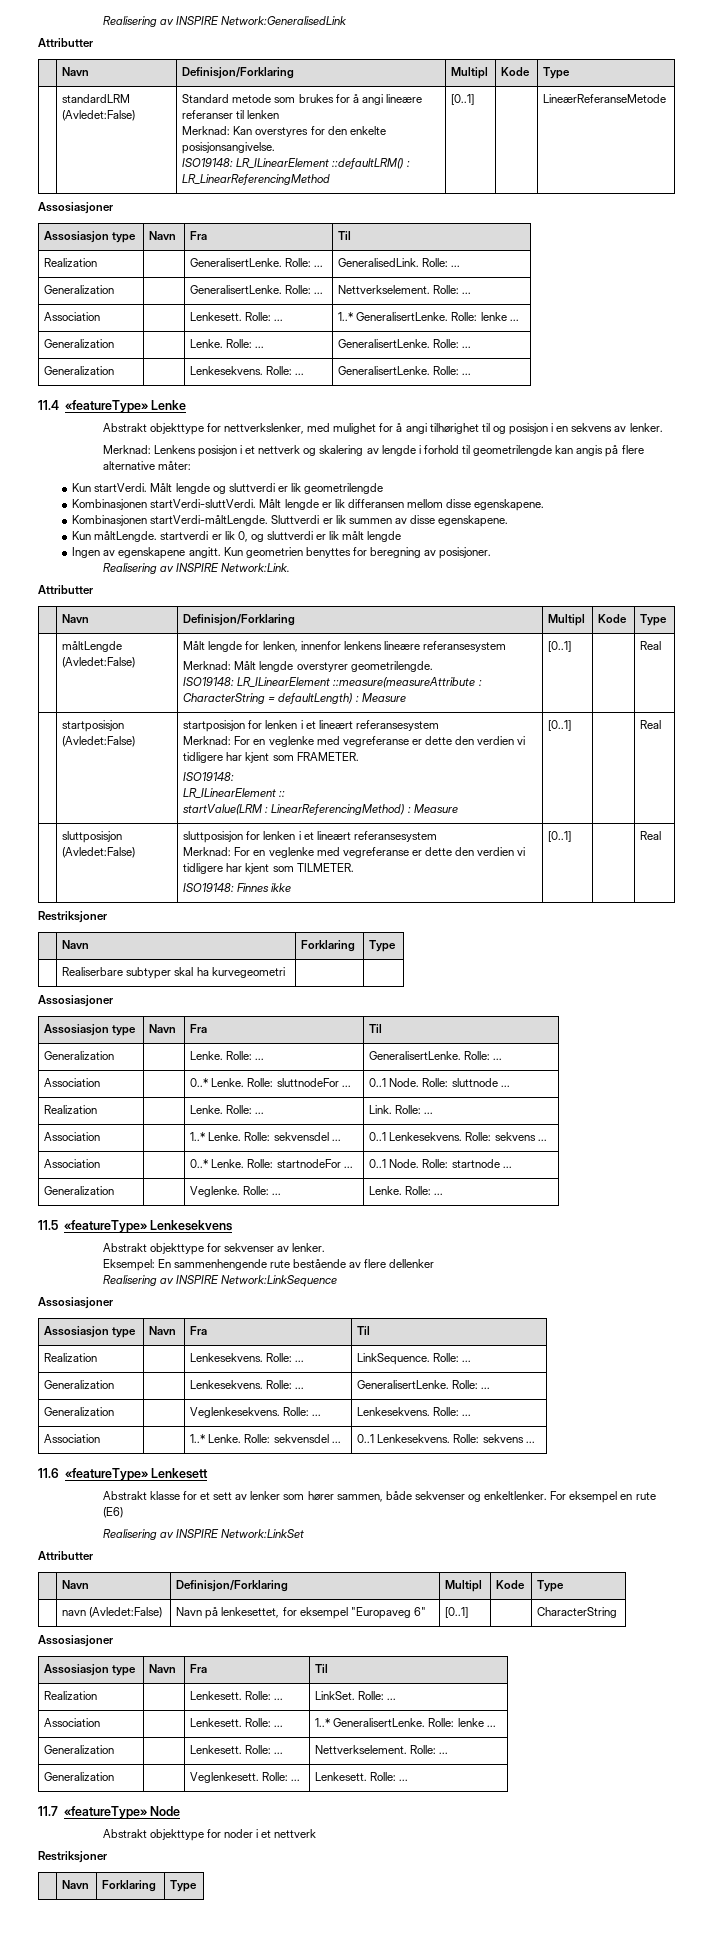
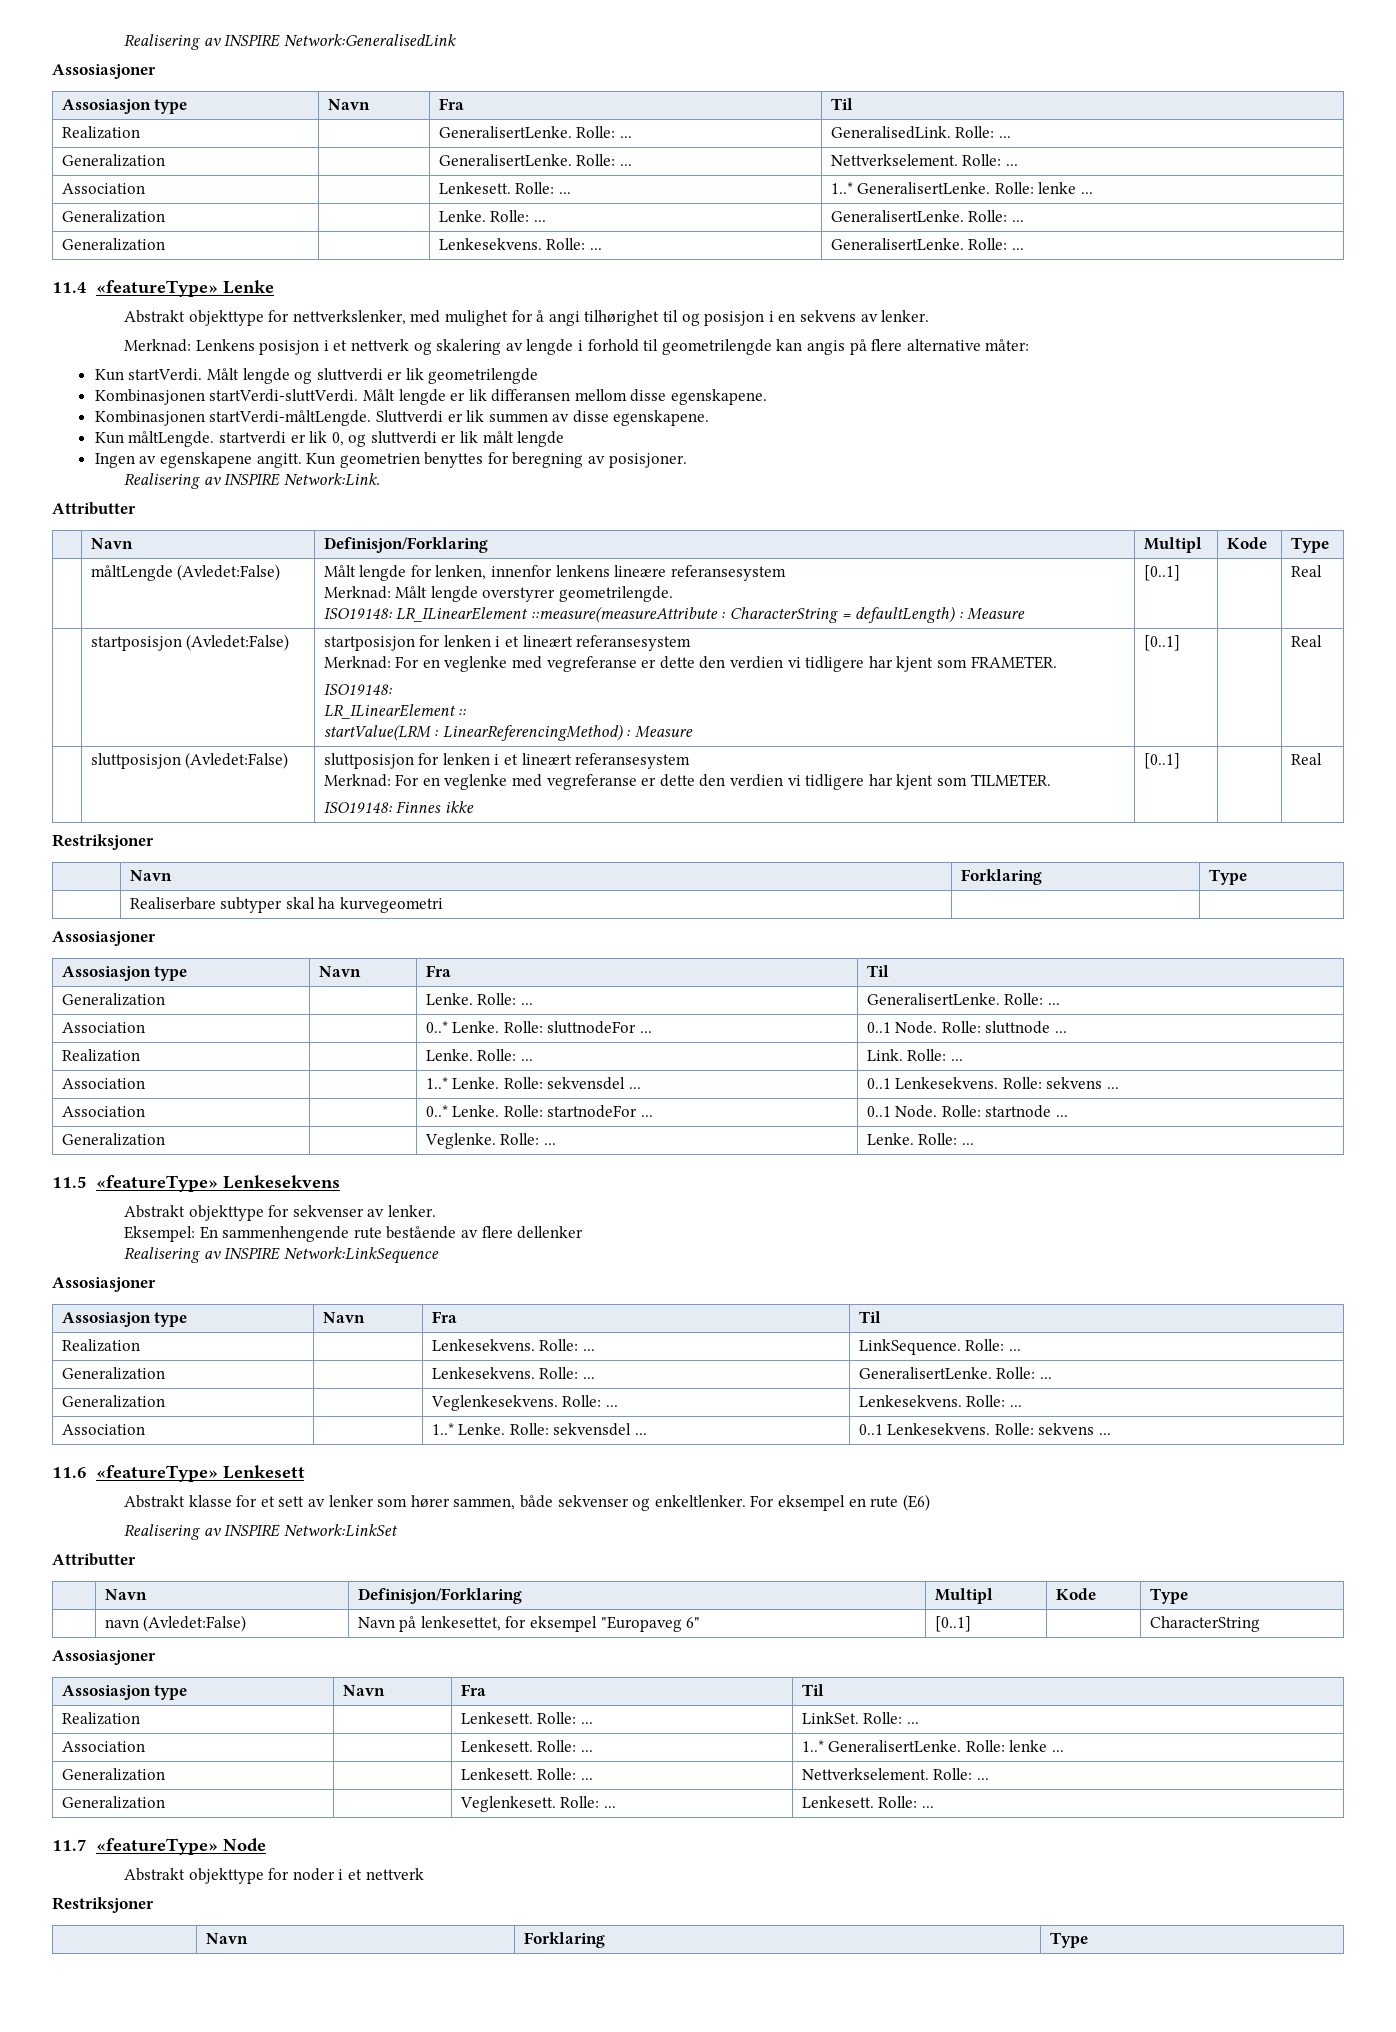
  Realisering av INSPIRE Network:GeneralisedLink
- Attributter
- | Navn | Definisjon/Forklaring | Multipl | Kode | Type
- | standardLRM (Avledet:False) | Standard metode som brukes for å angi lineære referanser til lenken
- Merknad: Kan overstyres for den enkelte posisjonsangivelse.
- ISO19148: LR_ILinearElement ::defaultLRM() : LR_LinearReferencingMethod | [0..1] | | LineærReferanseMetode

